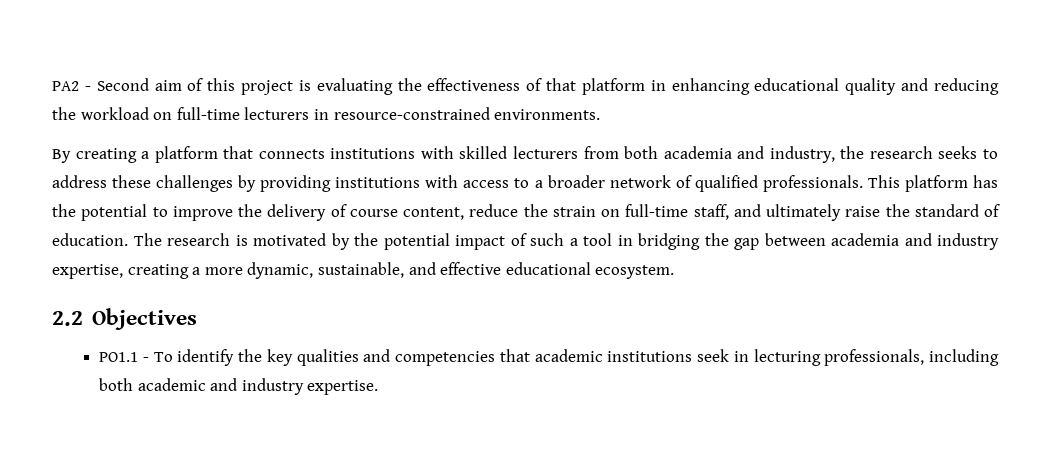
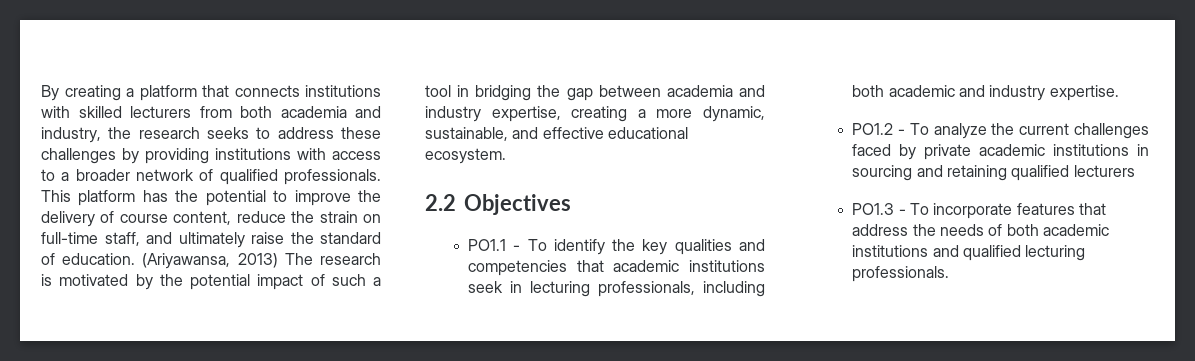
- PA2 - Second aim of this project is evaluating the effectiveness of that platform in enhancing educational quality and reducing the workload on full-time lecturers in resource-constrained environments.
- The research is motivated by the potential impact of such a tool in bridging the gap between academia and industry expertise, creating a more dynamic, sustainable, and effective educational ecosystem.
+ (Ariyawansa, 2013) The research is motivated by the potential impact of such a tool in bridging the gap between academia and industry expertise, creating a more dynamic, sustainable, and effective educational ecosystem.
+ PO1.2 - To analyze the current challenges faced by private academic institutions in sourcing and retaining qualified lecturers
+ PO1.3 - To incorporate features that address the needs of both academic institutions and qualified lecturing professionals.

